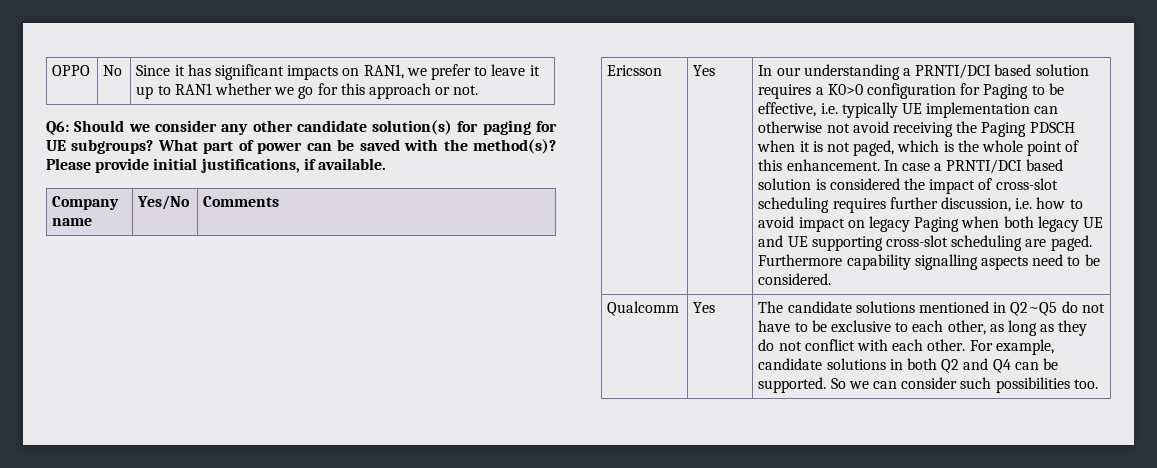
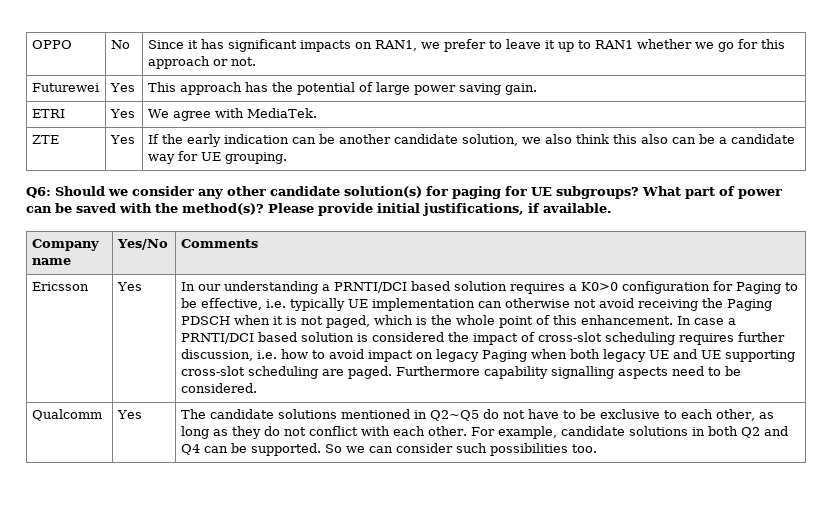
+ Futurewei | Yes | This approach has the potential of large power saving gain.
+ ETRI | Yes | We agree with MediaTek.
+ ZTE | Yes | If the early indication can be another candidate solution, we also think this also can be a candidate way for UE grouping.

